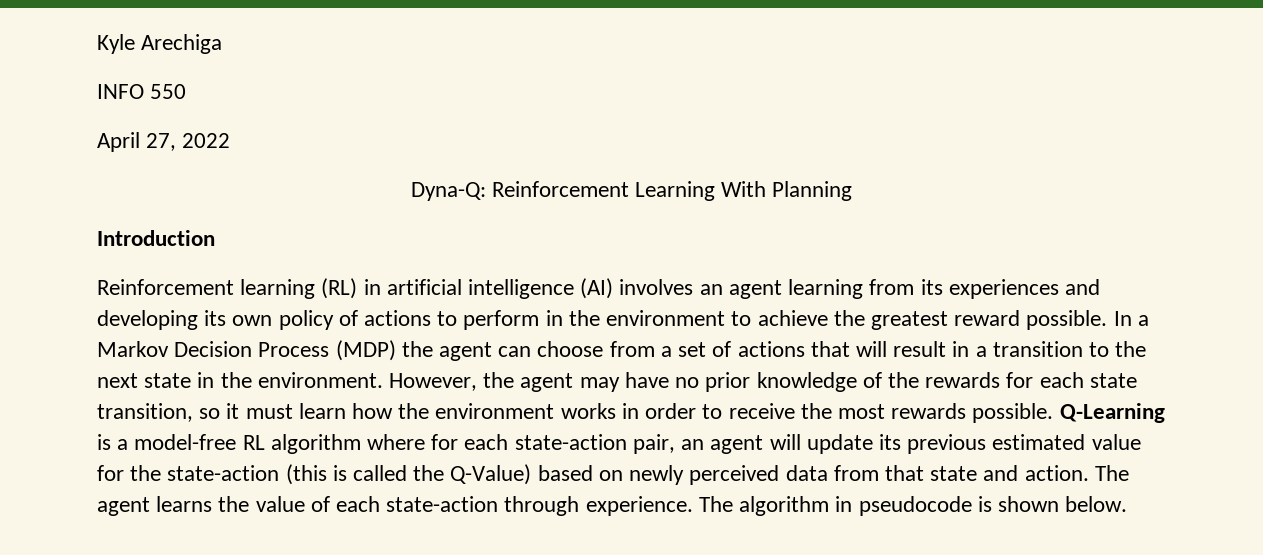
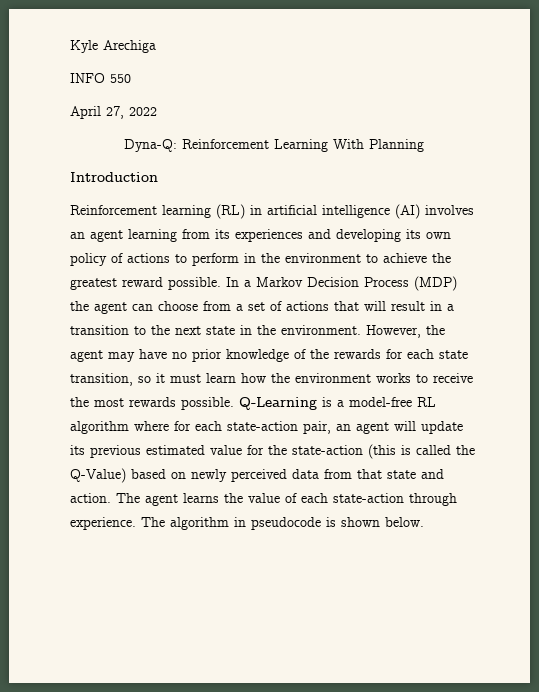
- However, the agent may have no prior knowledge of the rewards for each state transition, so it must learn how the environment works in order to receive the most rewards possible.
+ However, the agent may have no prior knowledge of the rewards for each state transition, so it must learn how the environment works to receive the most rewards possible.

